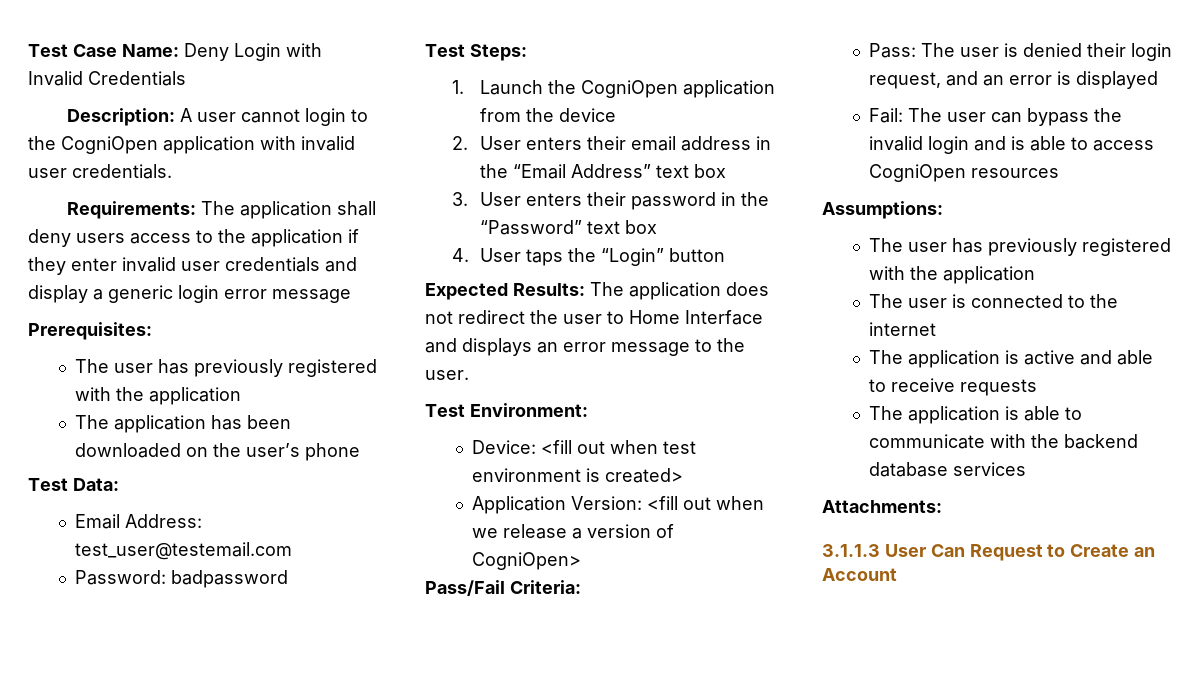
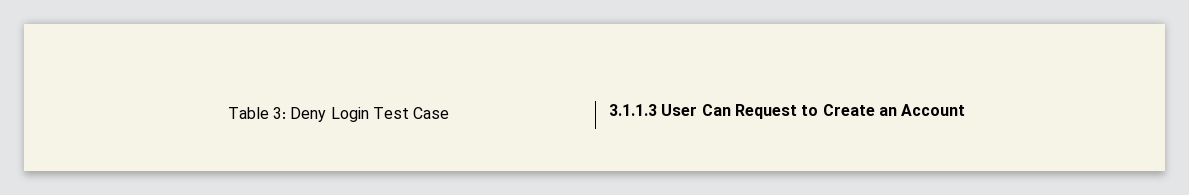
- Test Case Name: Deny Login with Invalid Credentials
- Description: A user cannot login to the CogniOpen application with invalid user credentials.
- Requirements: The application shall deny users access to the application if they enter invalid user credentials and display a generic login error message
- Prerequisites:
- The user has previously registered with the application
- The application has been downloaded on the user’s phone
- Test Data:
- Email Address: test_user@testemail.com
- Password: badpassword
- Test Steps:
- 1. Launch the CogniOpen application from the device
- 2. User enters their email address in the “Email Address” text box
- 3. User enters their password in the “Password” text box
- 4. User taps the “Login” button
- Expected Results: The application does not redirect the user to Home Interface and displays an error message to the user.
- Test Environment:
- Device: <fill out when test environment is created>
- Application Version: <fill out when we release a version of CogniOpen>
- Pass/Fail Criteria:
- Pass: The user is denied their login request, and an error is displayed
- Fail: The user can bypass the invalid login and is able to access CogniOpen resources
- Assumptions:
- The user has previously registered with the application
- The user is connected to the internet
- The application is active and able to receive requests
- The application is able to communicate with the backend database services
- Attachments:
+ Table 3: Deny Login Test Case

